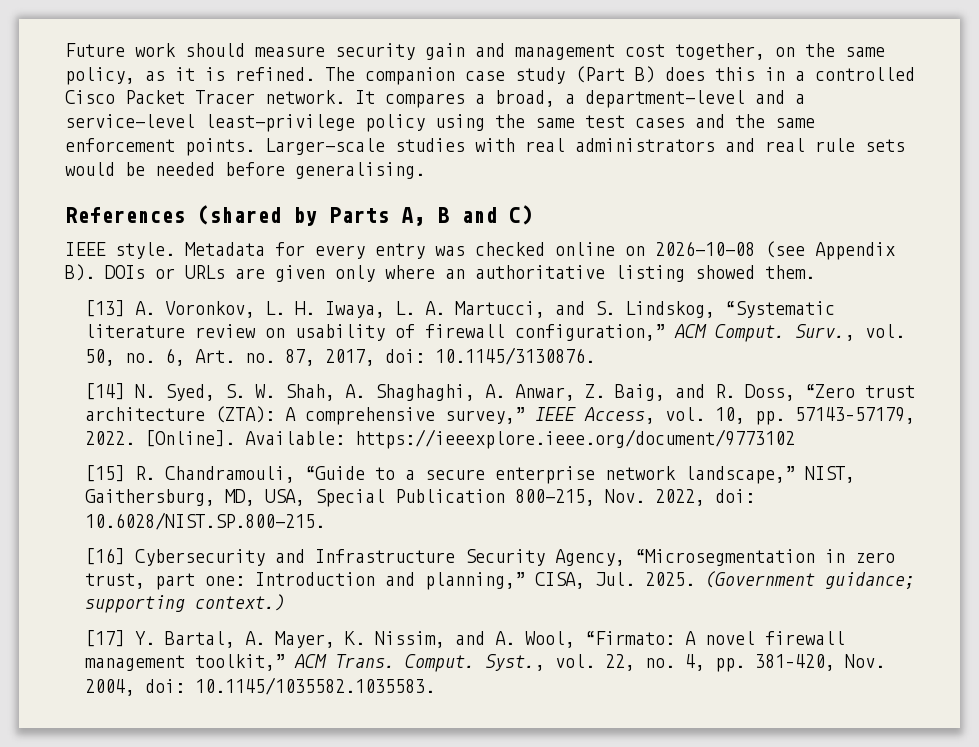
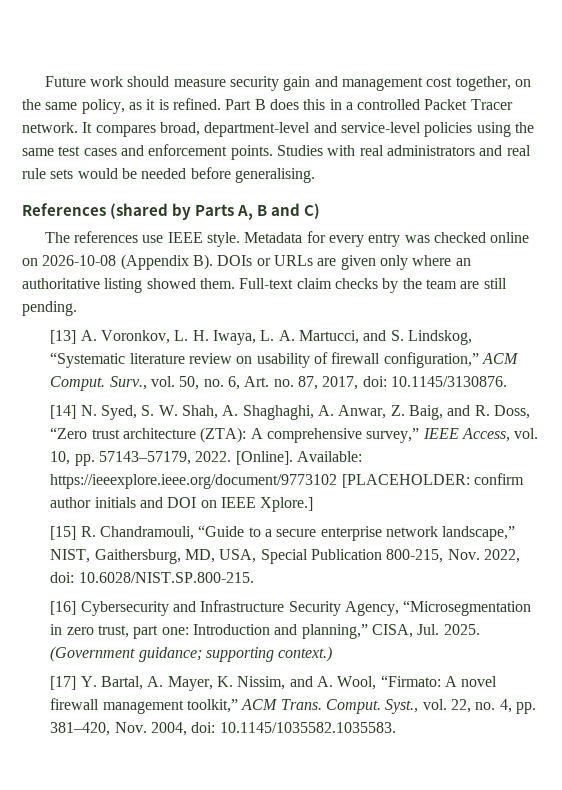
- The companion case study (Part B) does this in a controlled Cisco Packet Tracer network.
+ Part B does this in a controlled Packet Tracer network.
- It compares a broad, a department-level and a service-level least-privilege policy using the same test cases and the same enforcement points. Larger-scale studies with real administrators and real rule sets would be needed before generalising.
+ It compares broad, department-level and service-level policies using the same test cases and enforcement points. Studies with real administrators and real rule sets would be needed before generalising.
- IEEE style.
+ The references use IEEE style.
- Metadata for every entry was checked online on 2026-10-08 (see Appendix B). DOIs or URLs are given only where an authoritative listing showed them.
+ Metadata for every entry was checked online on 2026-10-08 (Appendix B). DOIs or URLs are given only where an authoritative listing showed them. Full-text claim checks by the team are still pending.
- Available: https://ieeexplore.ieee.org/document/9773102
+ Available: https://ieeexplore.ieee.org/document/9773102 [PLACEHOLDER: confirm author initials and DOI on IEEE Xplore.]

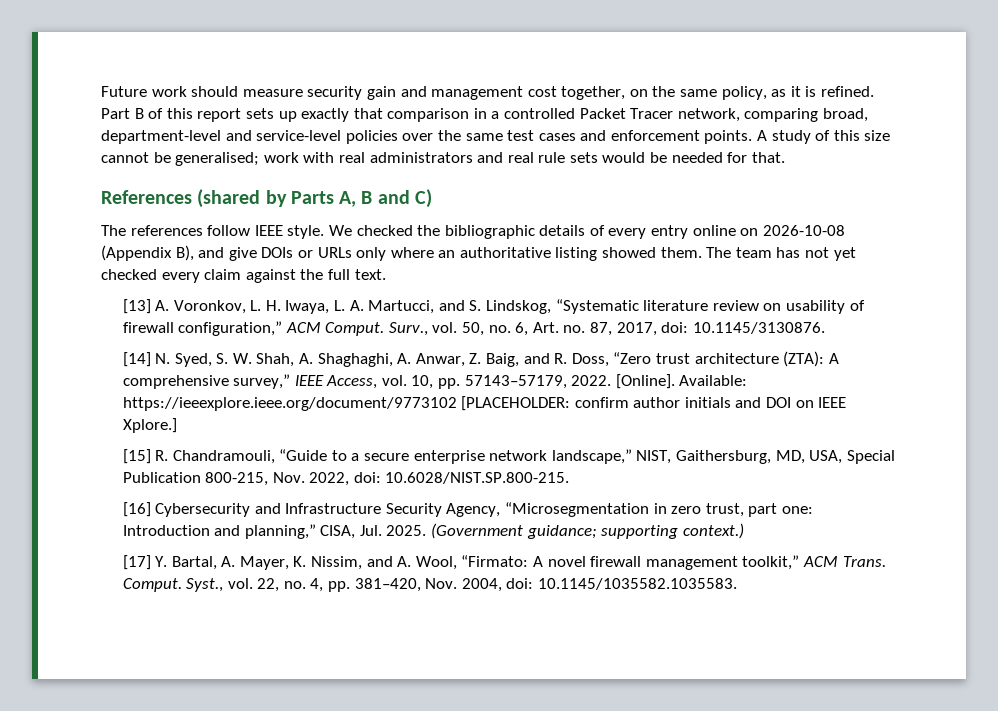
- Part B does this in a controlled Packet Tracer network. It compares broad, department-level and service-level policies using the same test cases and enforcement points.
+ Part B of this report sets up exactly that comparison in a controlled Packet Tracer network, comparing broad, department-level and service-level policies over the same test cases and enforcement points.
- Studies with real administrators and real rule sets would be needed before generalising.
+ A study of this size cannot be generalised; work with real administrators and real rule sets would be needed for that.
- The references use IEEE style.
+ The references follow IEEE style.
- Metadata for every entry was checked online on 2026-10-08 (Appendix B). DOIs or URLs are given only where an authoritative listing showed them.
+ We checked the bibliographic details of every entry online on 2026-10-08 (Appendix B), and give DOIs or URLs only where an authoritative listing showed them.
- Full-text claim checks by the team are still pending.
+ The team has not yet checked every claim against the full text.

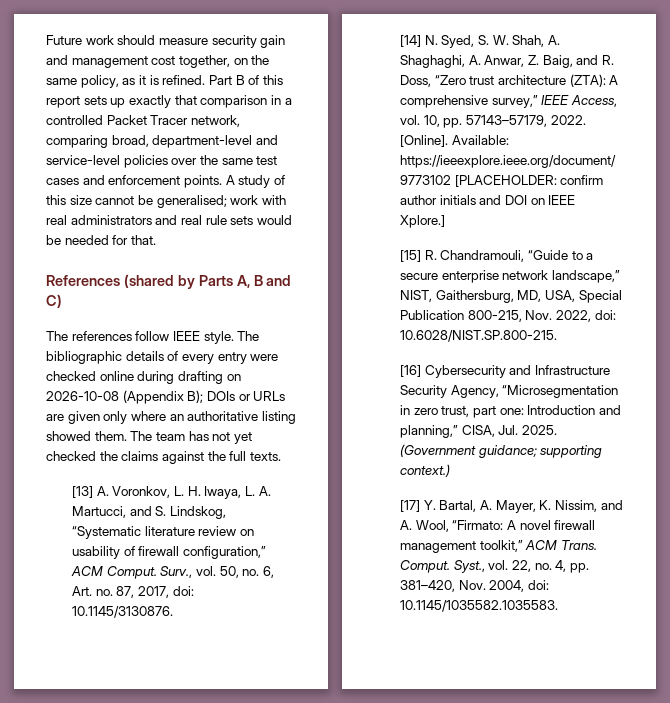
- We checked the bibliographic details of every entry online on 2026-10-08 (Appendix B), and give DOIs or URLs only where an authoritative listing showed them.
+ The bibliographic details of every entry were checked online during drafting on 2026-10-08 (Appendix B); DOIs or URLs are given only where an authoritative listing showed them.
- The team has not yet checked every claim against the full text.
+ The team has not yet checked the claims against the full texts.

